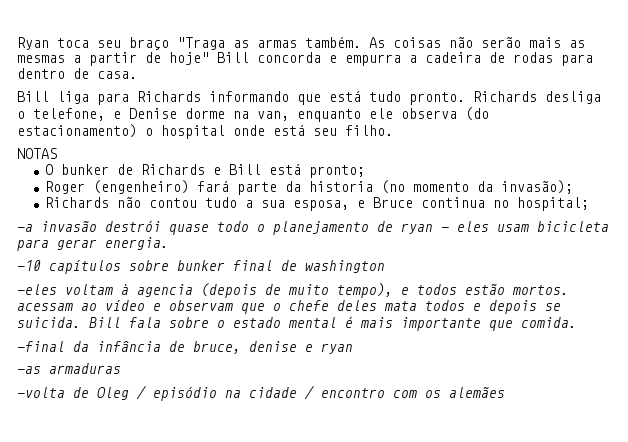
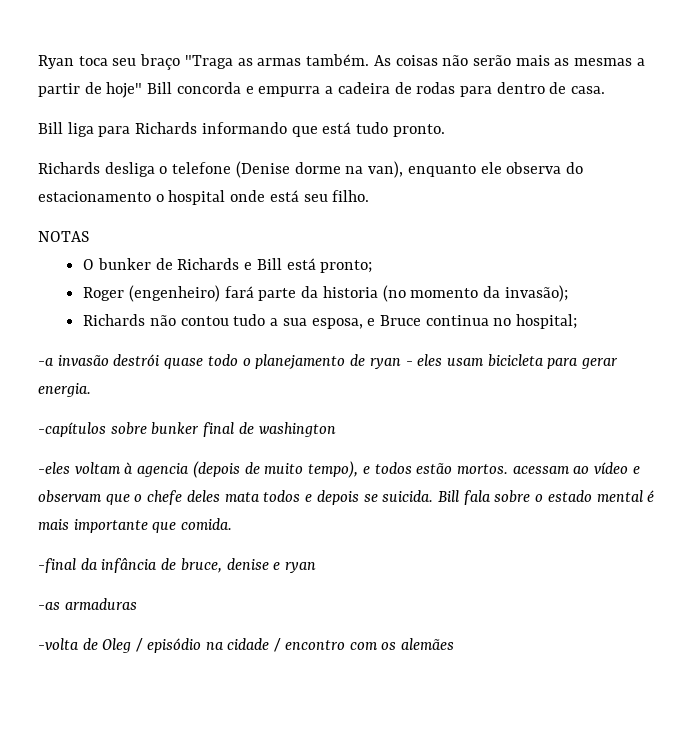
- Bill liga para Richards informando que está tudo pronto. Richards desliga o telefone, e Denise dorme na van, enquanto ele observa (do estacionamento) o hospital onde está seu filho.
+ Bill liga para Richards informando que está tudo pronto.
+ Richards desliga o telefone (Denise dorme na van), enquanto ele observa do estacionamento o hospital onde está seu filho.
- -10 capítulos sobre bunker final de washington
+ -capítulos sobre bunker final de washington

